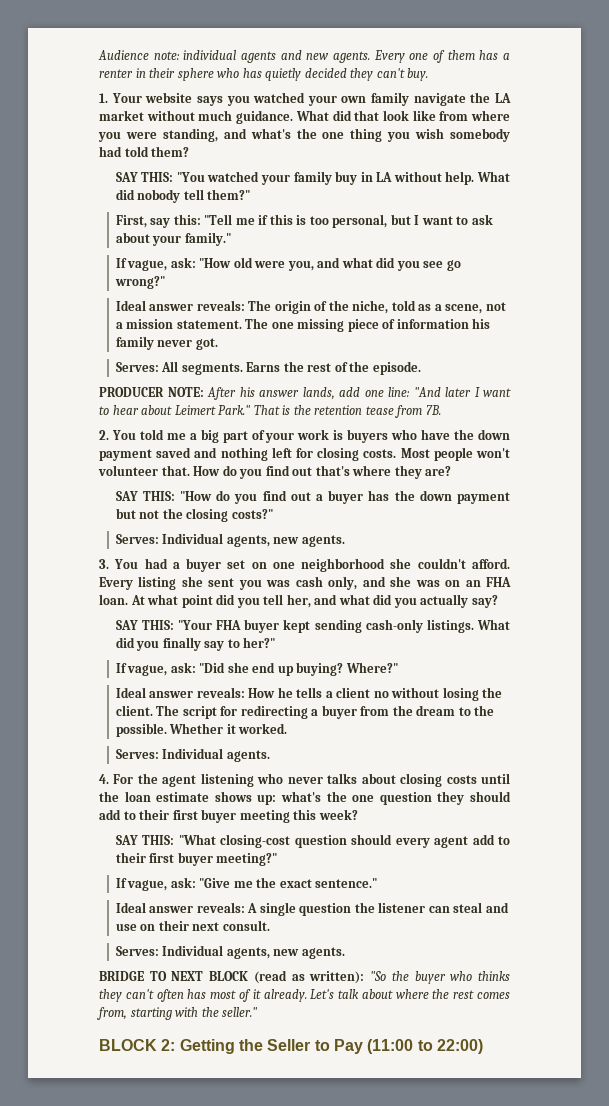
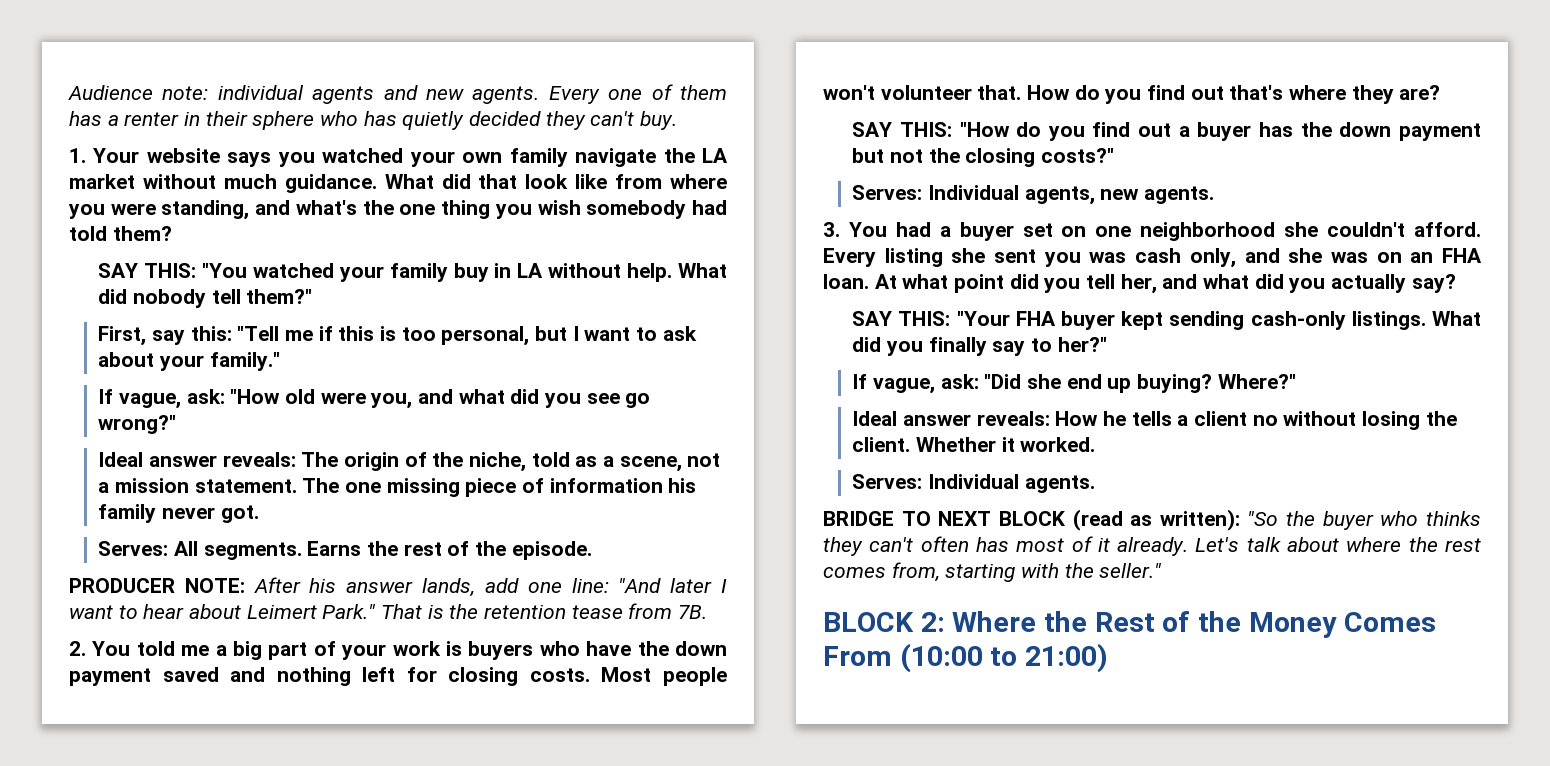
- The script for redirecting a buyer from the dream to the possible.
- 4. For the agent listening who never talks about closing costs until the loan estimate shows up: what's the one question they should add to their first buyer meeting this week?
- SAY THIS: "What closing-cost question should every agent add to their first buyer meeting?"
- If vague, ask: "Give me the exact sentence."
- Ideal answer reveals: A single question the listener can steal and use on their next consult.
- Serves: Individual agents, new agents.
- BLOCK 2: Getting the Seller to Pay (11:00 to 22:00)
+ BLOCK 2: Where the Rest of the Money Comes From (10:00 to 21:00)

